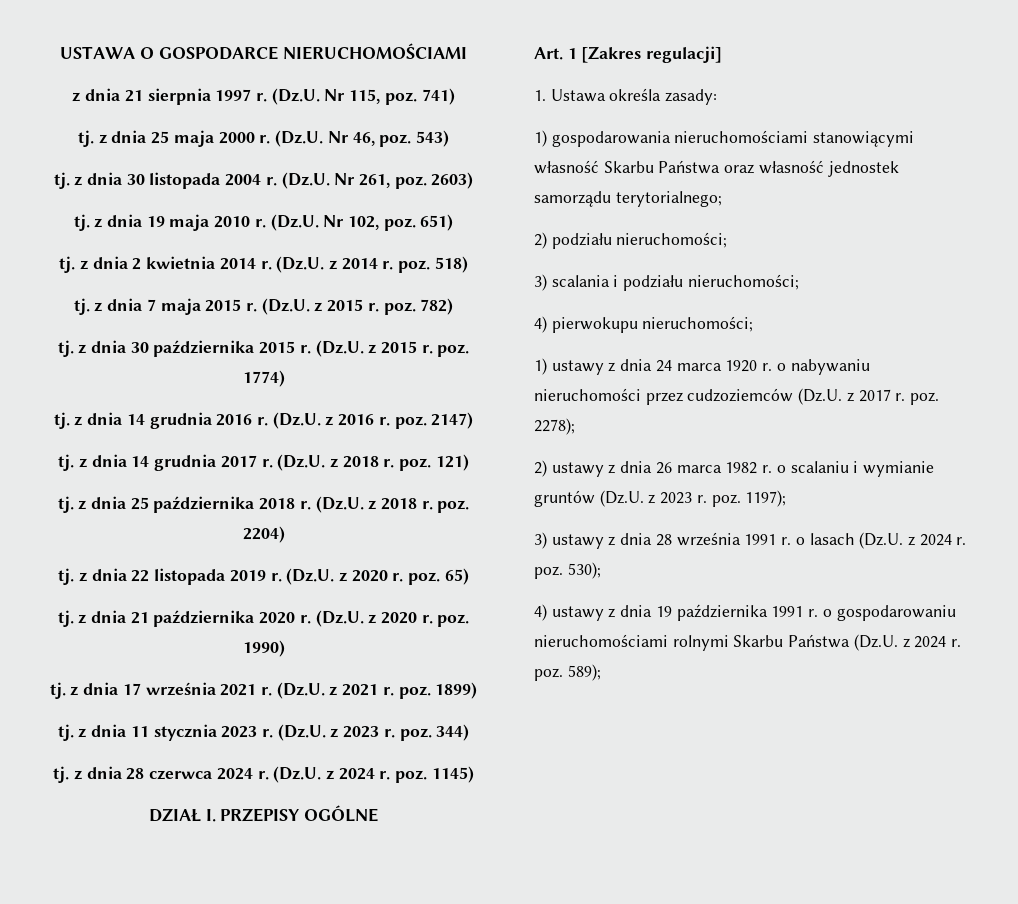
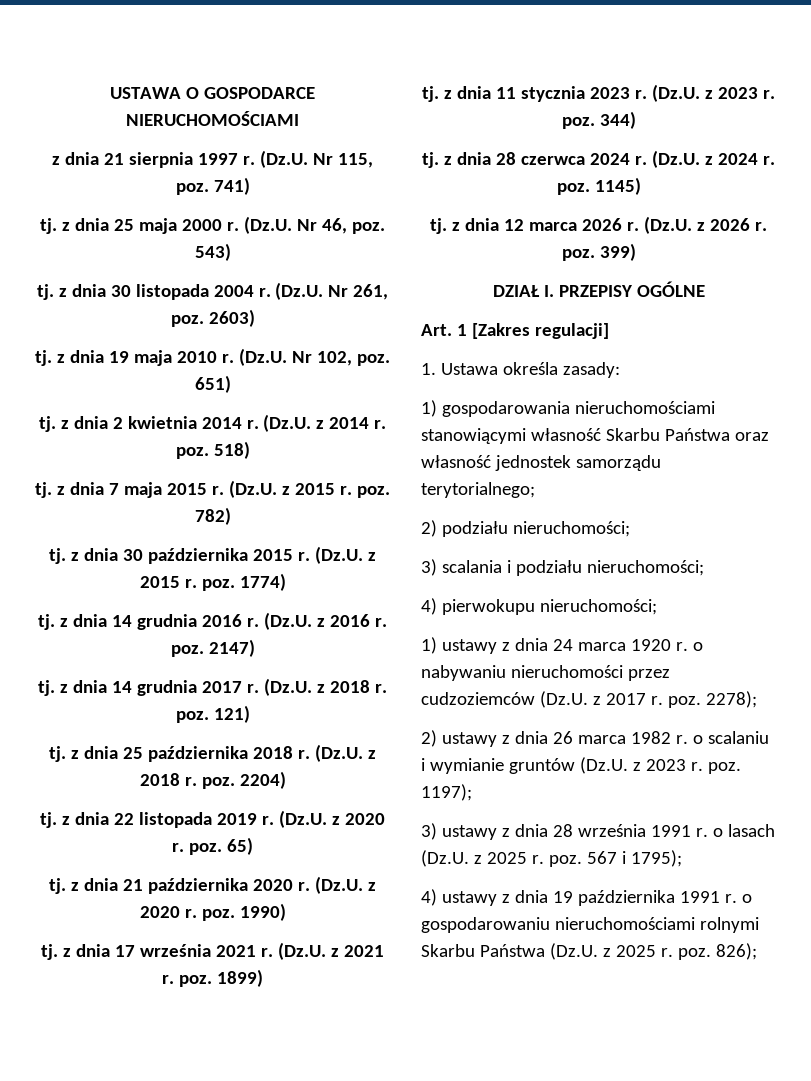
+ tj. z dnia 12 marca 2026 r. (Dz.U. z 2026 r. poz. 399)
- 3) ustawy z dnia 28 września 1991 r. o lasach (Dz.U. z 2024 r. poz. 530);
+ 3) ustawy z dnia 28 września 1991 r. o lasach (Dz.U. z 2025 r. poz. 567 i 1795);
- 4) ustawy z dnia 19 października 1991 r. o gospodarowaniu nieruchomościami rolnymi Skarbu Państwa (Dz.U. z 2024 r. poz. 589);
+ 4) ustawy z dnia 19 października 1991 r. o gospodarowaniu nieruchomościami rolnymi Skarbu Państwa (Dz.U. z 2025 r. poz. 826);

